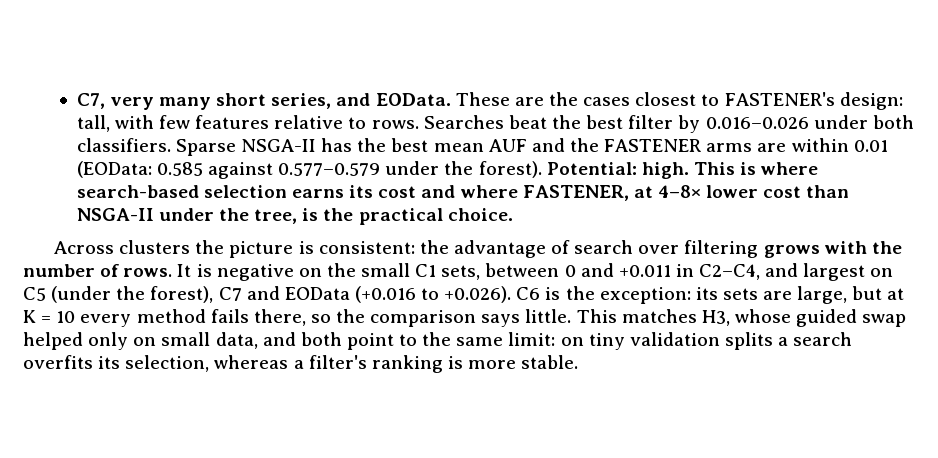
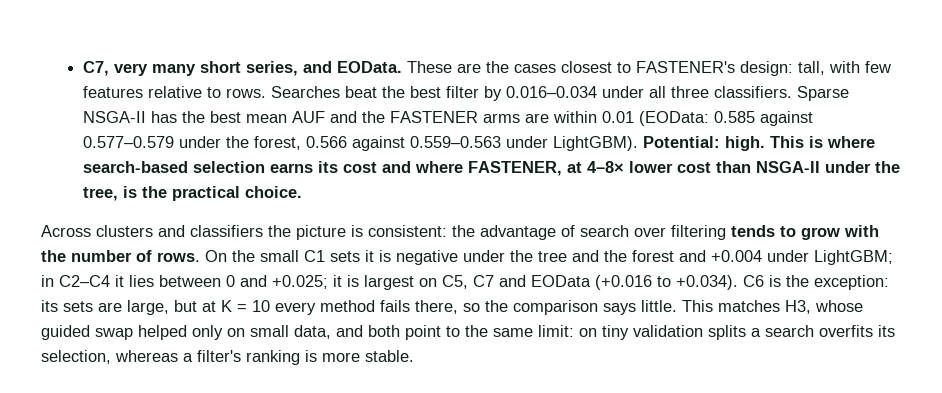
- Searches beat the best filter by 0.016–0.026 under both classifiers.
+ Searches beat the best filter by 0.016–0.034 under all three classifiers.
- Sparse NSGA-II has the best mean AUF and the FASTENER arms are within 0.01 (EOData: 0.585 against 0.577–0.579 under the forest).
+ Sparse NSGA-II has the best mean AUF and the FASTENER arms are within 0.01 (EOData: 0.585 against 0.577–0.579 under the forest, 0.566 against 0.559–0.563 under LightGBM).
- Across clusters the picture is consistent: the advantage of search over filtering grows with the number of rows.
+ Across clusters and classifiers the picture is consistent: the advantage of search over filtering tends to grow with the number of rows.
- It is negative on the small C1 sets, between 0 and +0.011 in C2–C4, and largest on C5 (under the forest), C7 and EOData (+0.016 to +0.026). C6 is the exception: its sets are large, but at K = 10 every method fails there, so the comparison says little.
+ On the small C1 sets it is negative under the tree and the forest and +0.004 under LightGBM; in C2–C4 it lies between 0 and +0.025; it is largest on C5, C7 and EOData (+0.016 to +0.034). C6 is the exception: its sets are large, but at K = 10 every method fails there, so the comparison says little.

